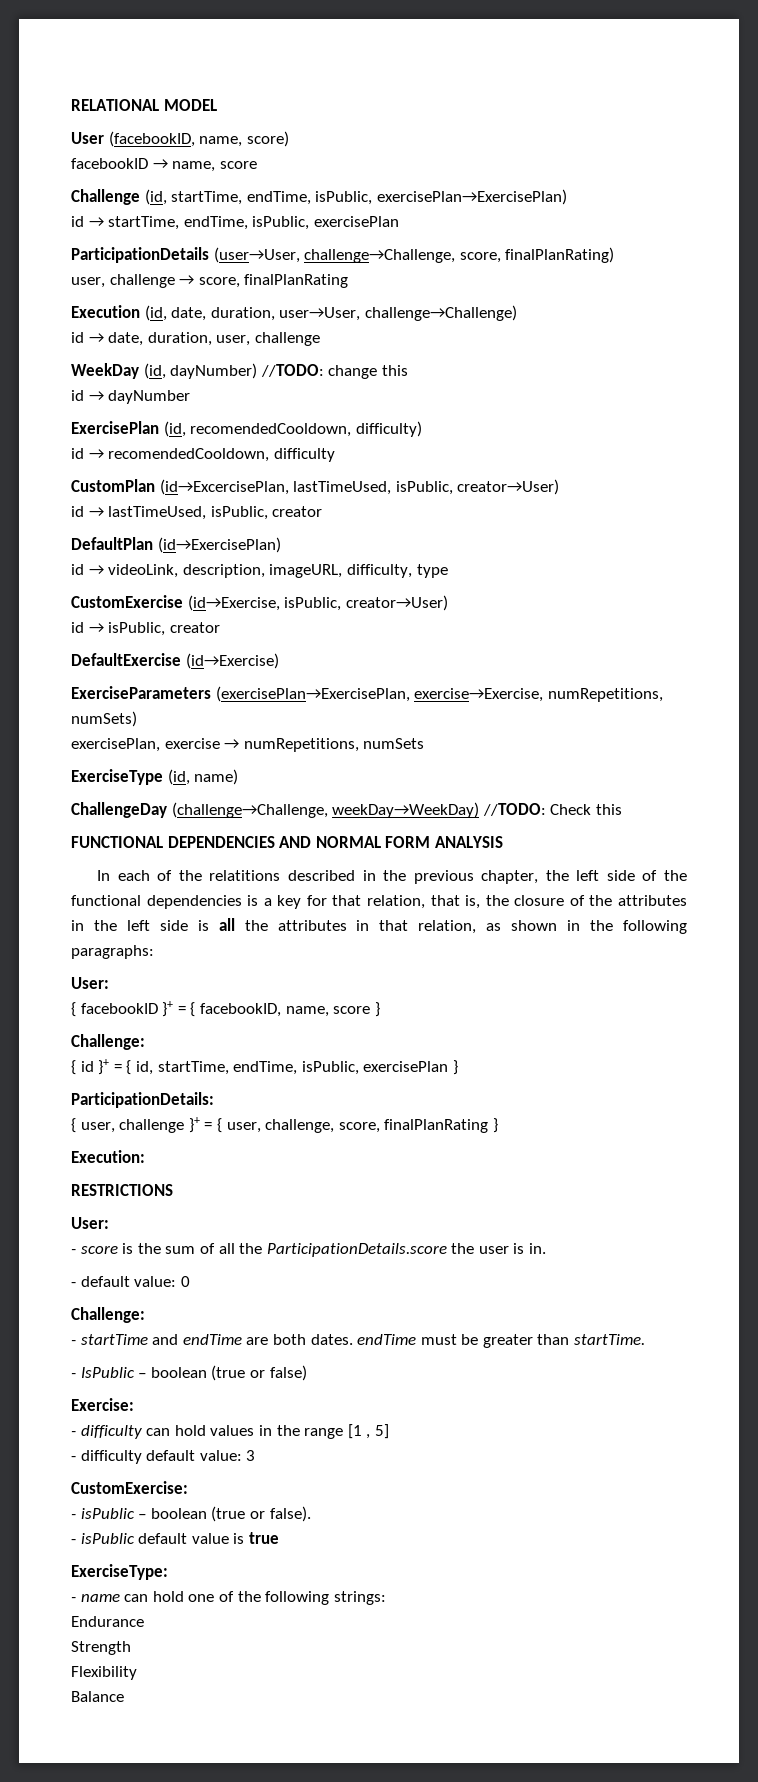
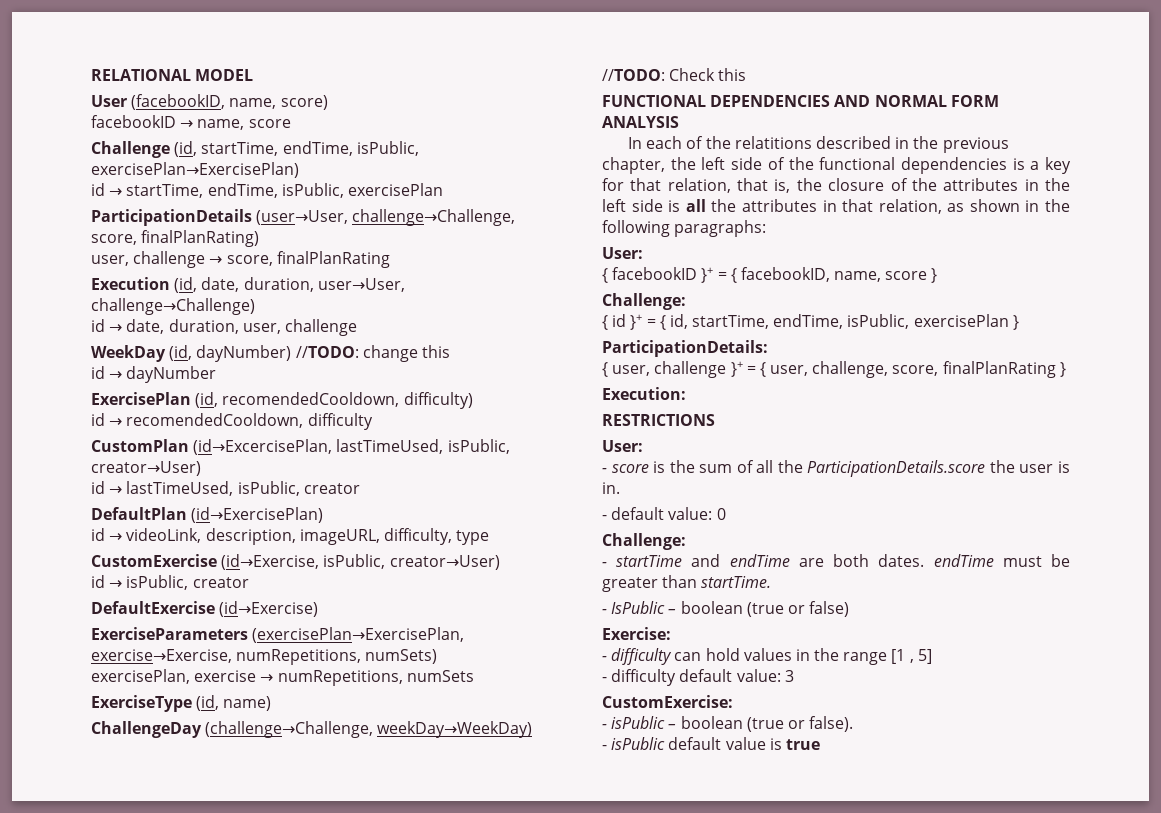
- ExerciseType:
- - name can hold one of the following strings:
- Endurance
- Strength
- Flexibility
- Balance

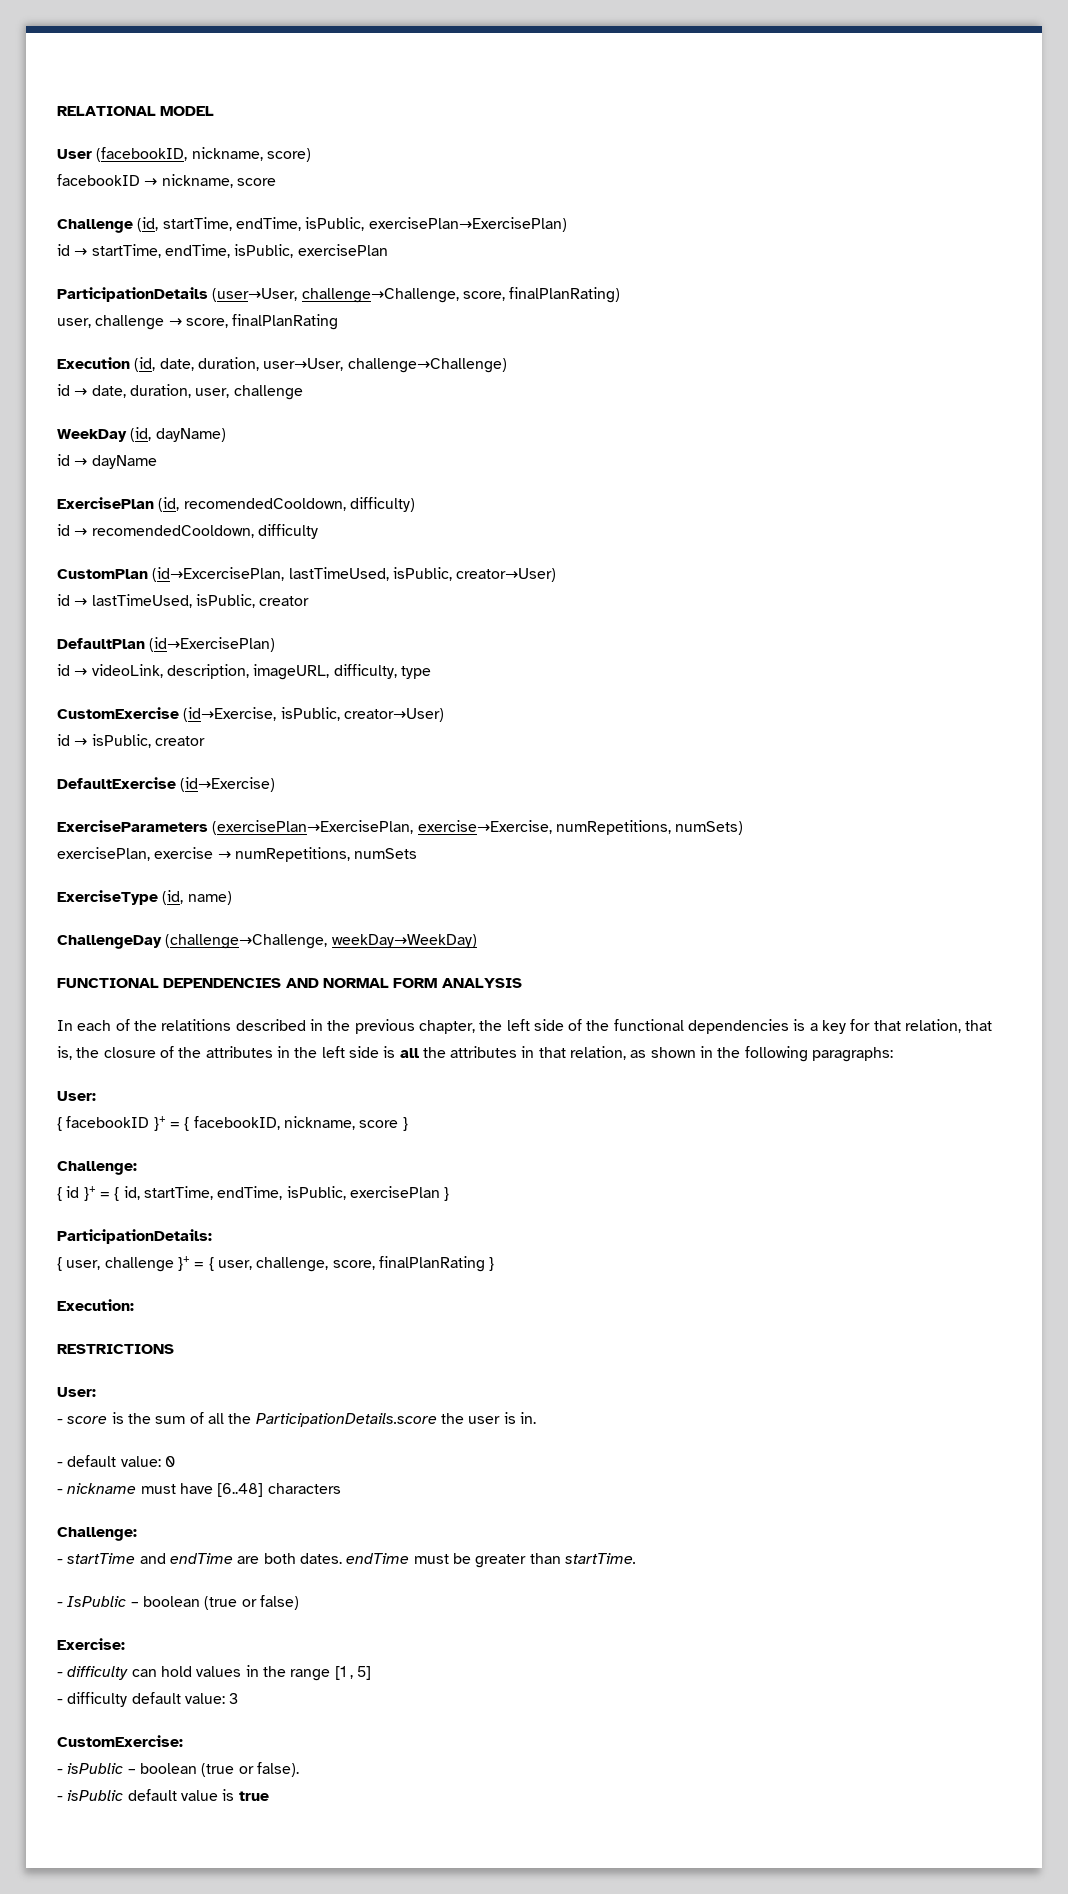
- User (facebookID, name, score)
+ User (facebookID, nickname, score)
- facebookID → name, score
+ facebookID → nickname, score
- WeekDay (id, dayNumber) //TODO: change this
- id → dayNumber
+ WeekDay (id, dayName)
+ id → dayName
- ChallengeDay (challenge→Challenge, weekDay→WeekDay) //TODO: Check this
+ ChallengeDay (challenge→Challenge, weekDay→WeekDay)
- { facebookID }+ = { facebookID, name, score }
+ { facebookID }+ = { facebookID, nickname, score }
+ - nickname must have [6..48] characters

